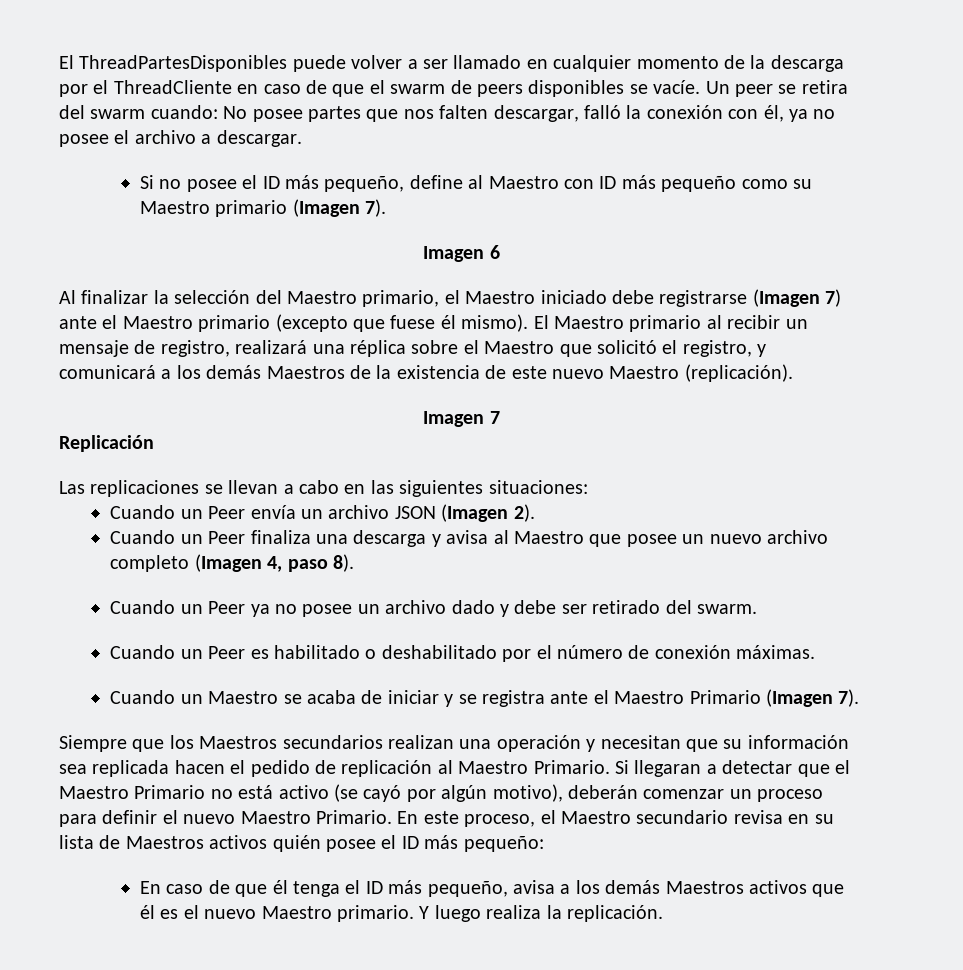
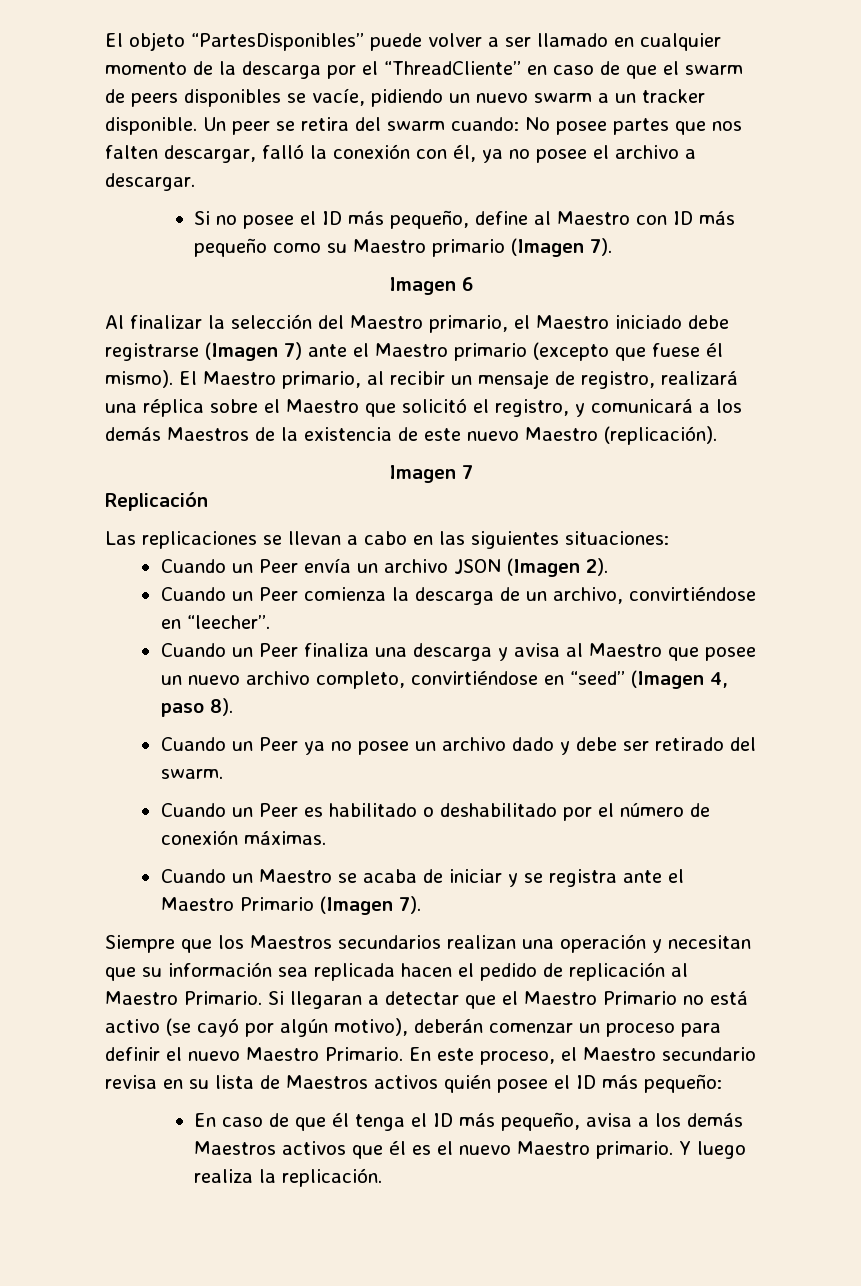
- El ThreadPartesDisponibles puede volver a ser llamado en cualquier momento de la descarga por el ThreadCliente en caso de que el swarm de peers disponibles se vacíe.
+ El objeto “PartesDisponibles” puede volver a ser llamado en cualquier momento de la descarga por el “ThreadCliente” en caso de que el swarm de peers disponibles se vacíe, pidiendo un nuevo swarm a un tracker disponible.
- El Maestro primario al recibir un mensaje de registro, realizará una réplica sobre el Maestro que solicitó el registro, y comunicará a los demás Maestros de la existencia de este nuevo Maestro (replicación).
+ El Maestro primario, al recibir un mensaje de registro, realizará una réplica sobre el Maestro que solicitó el registro, y comunicará a los demás Maestros de la existencia de este nuevo Maestro (replicación).
+ Cuando un Peer comienza la descarga de un archivo, convirtiéndose en “leecher”.
- Cuando un Peer finaliza una descarga y avisa al Maestro que posee un nuevo archivo completo (Imagen 4, paso 8).
+ Cuando un Peer finaliza una descarga y avisa al Maestro que posee un nuevo archivo completo, convirtiéndose en “seed” (Imagen 4, paso 8).

